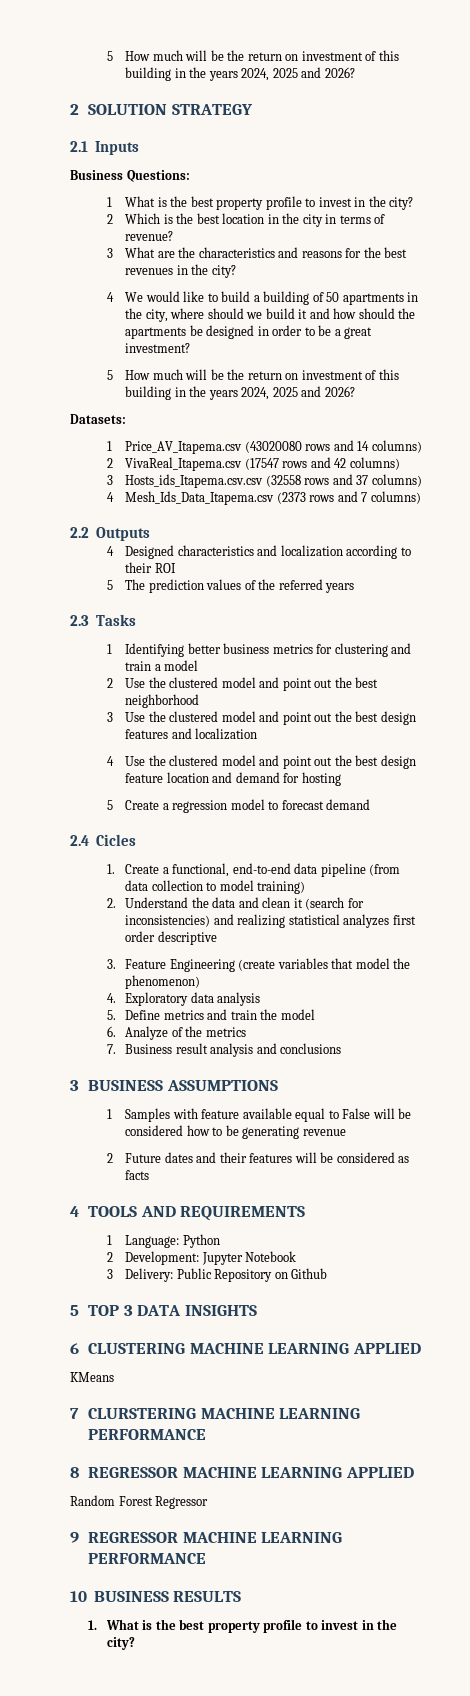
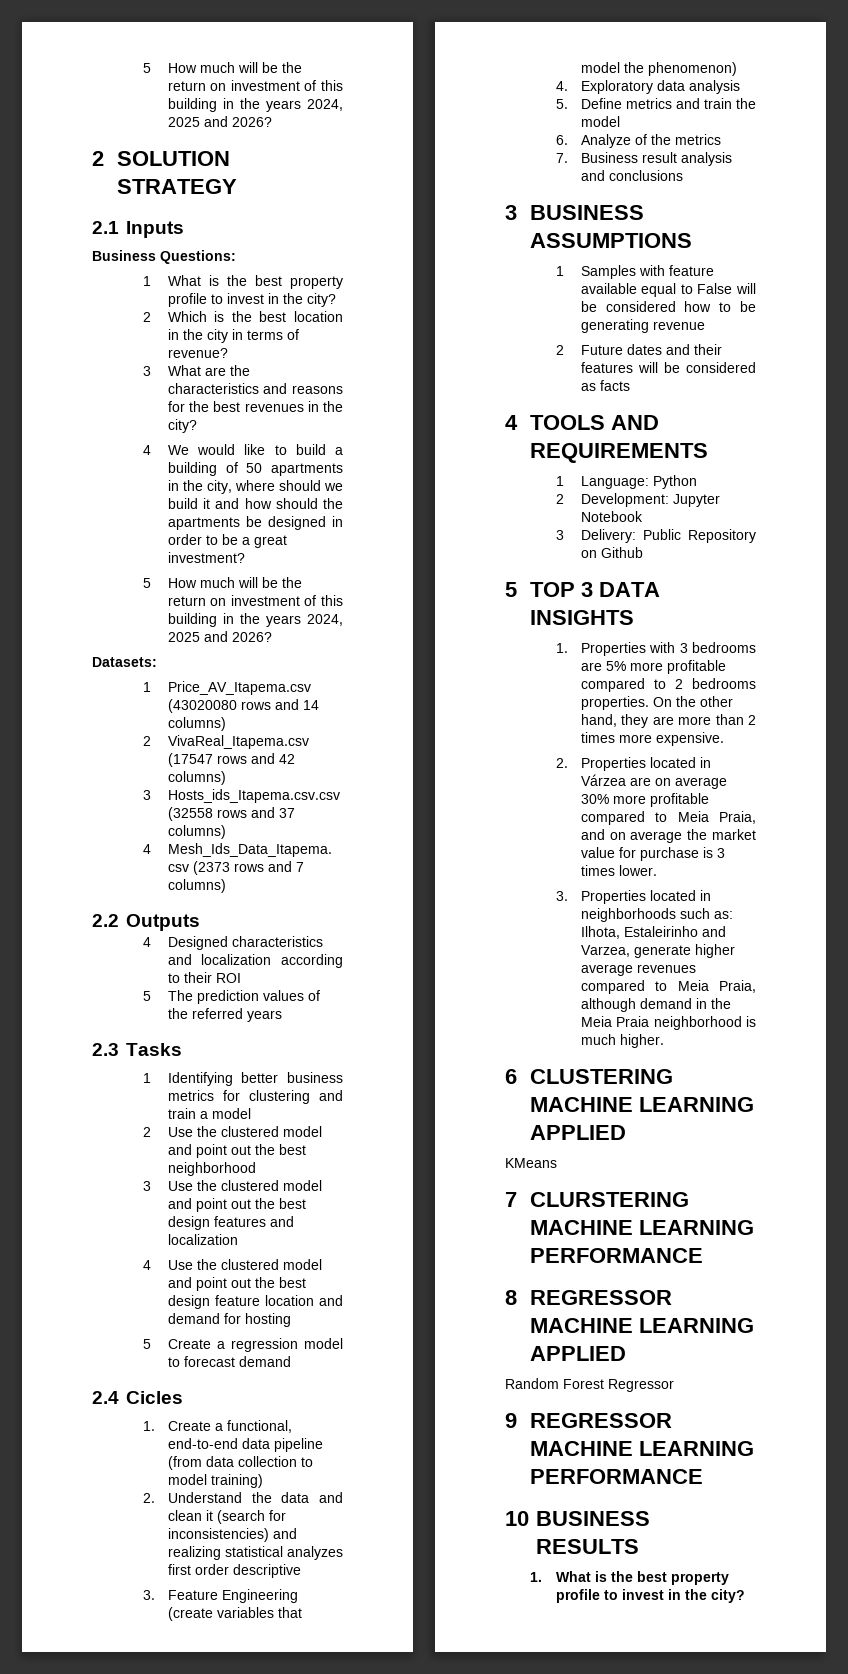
+ 1. Properties with 3 bedrooms are 5% more profitable compared to 2 bedrooms properties. On the other hand, they are more than 2 times more expensive.
+ 2. Properties located in Várzea are on average 30% more profitable compared to Meia Praia, and on average the market value for purchase is 3 times lower.
+ 3. Properties located in neighborhoods such as: Ilhota, Estaleirinho and Varzea, generate higher average revenues compared to Meia Praia, although demand in the Meia Praia neighborhood is much higher.

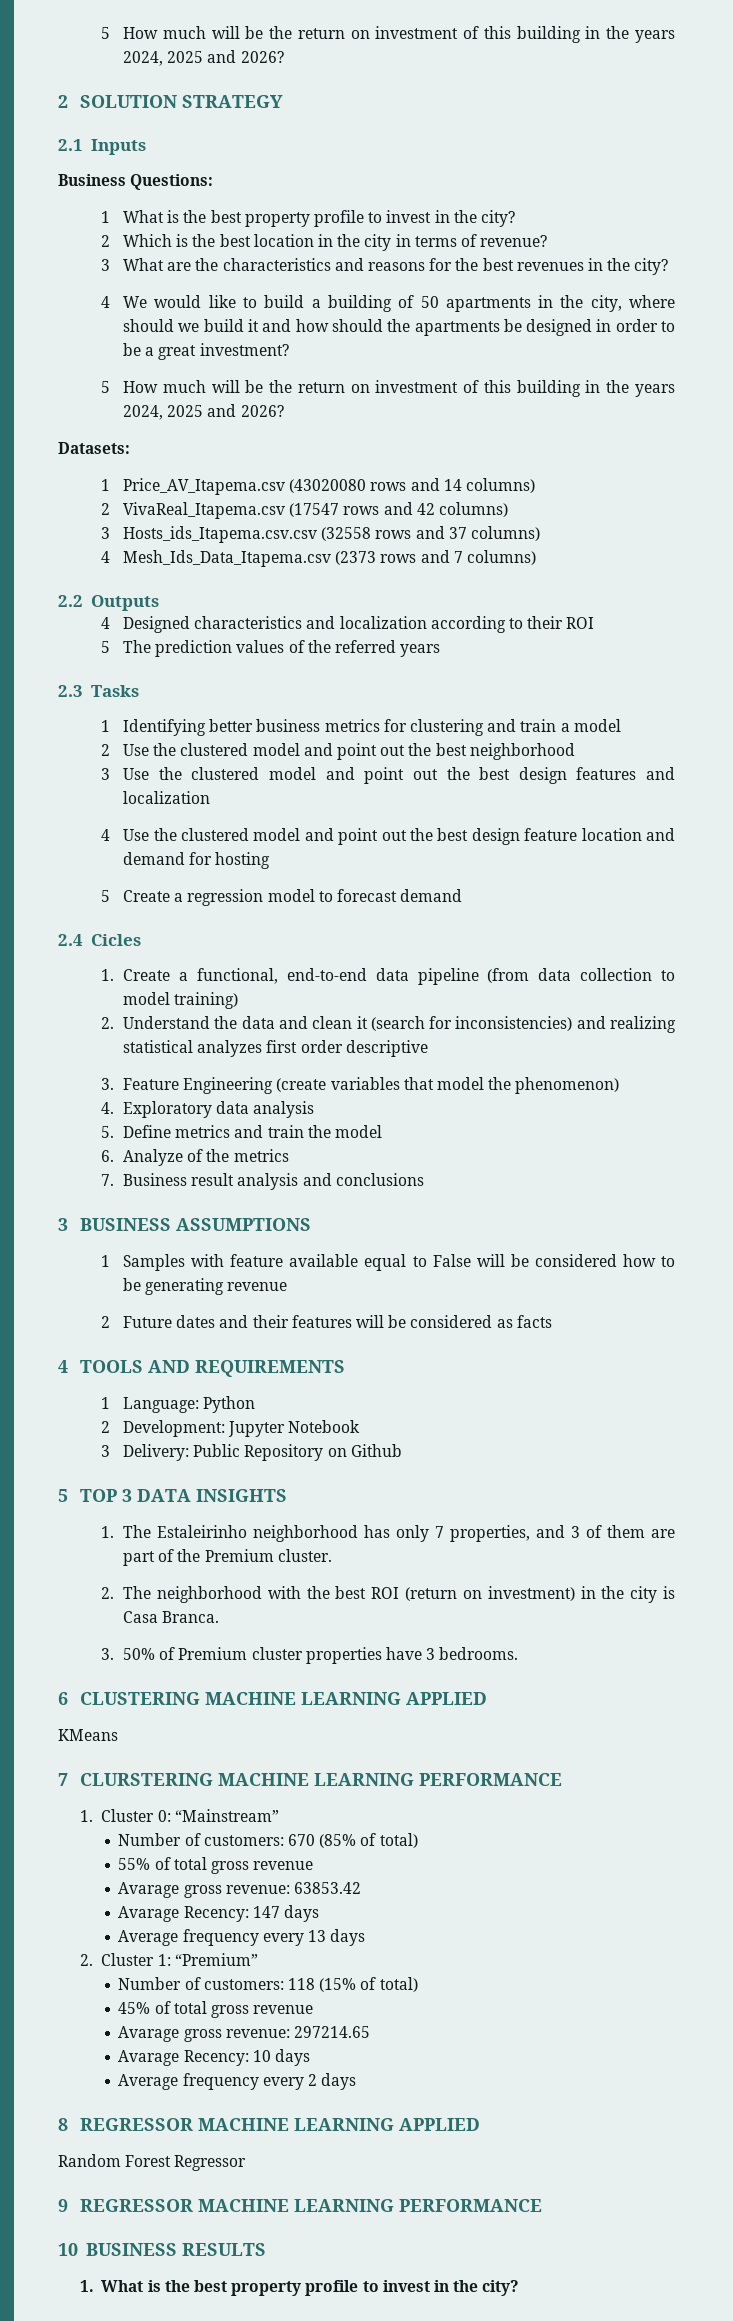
- 1. Properties with 3 bedrooms are 5% more profitable compared to 2 bedrooms properties. On the other hand, they are more than 2 times more expensive.
- 2. Properties located in Várzea are on average 30% more profitable compared to Meia Praia, and on average the market value for purchase is 3 times lower.
- 3. Properties located in neighborhoods such as: Ilhota, Estaleirinho and Varzea, generate higher average revenues compared to Meia Praia, although demand in the Meia Praia neighborhood is much higher.
+ 1. The Estaleirinho neighborhood has only 7 properties, and 3 of them are part of the Premium cluster.
+ 2. The neighborhood with the best ROI (return on investment) in the city is Casa Branca.
+ 3. 50% of Premium cluster properties have 3 bedrooms.
+ 1. Cluster 0: “Mainstream”
+ Number of customers: 670 (85% of total)
+ 55% of total gross revenue
+ Avarage gross revenue: 63853.42
+ Avarage Recency: 147 days
+ Average frequency every 13 days
+ 2. Cluster 1: “Premium”
+ Number of customers: 118 (15% of total)
+ 45% of total gross revenue
+ Avarage gross revenue: 297214.65
+ Avarage Recency: 10 days
+ Average frequency every 2 days

